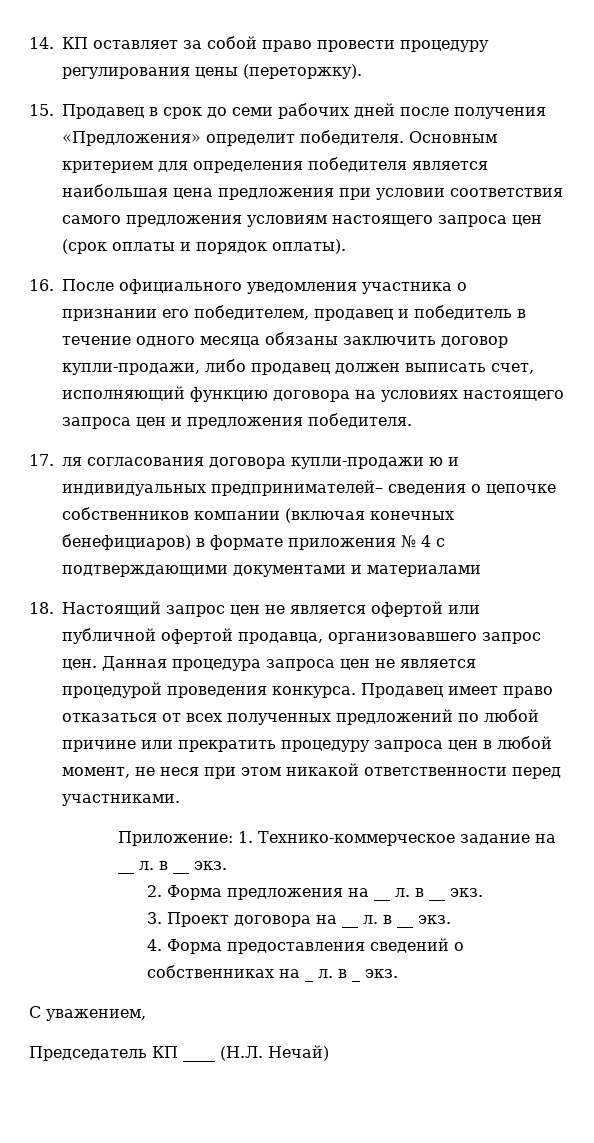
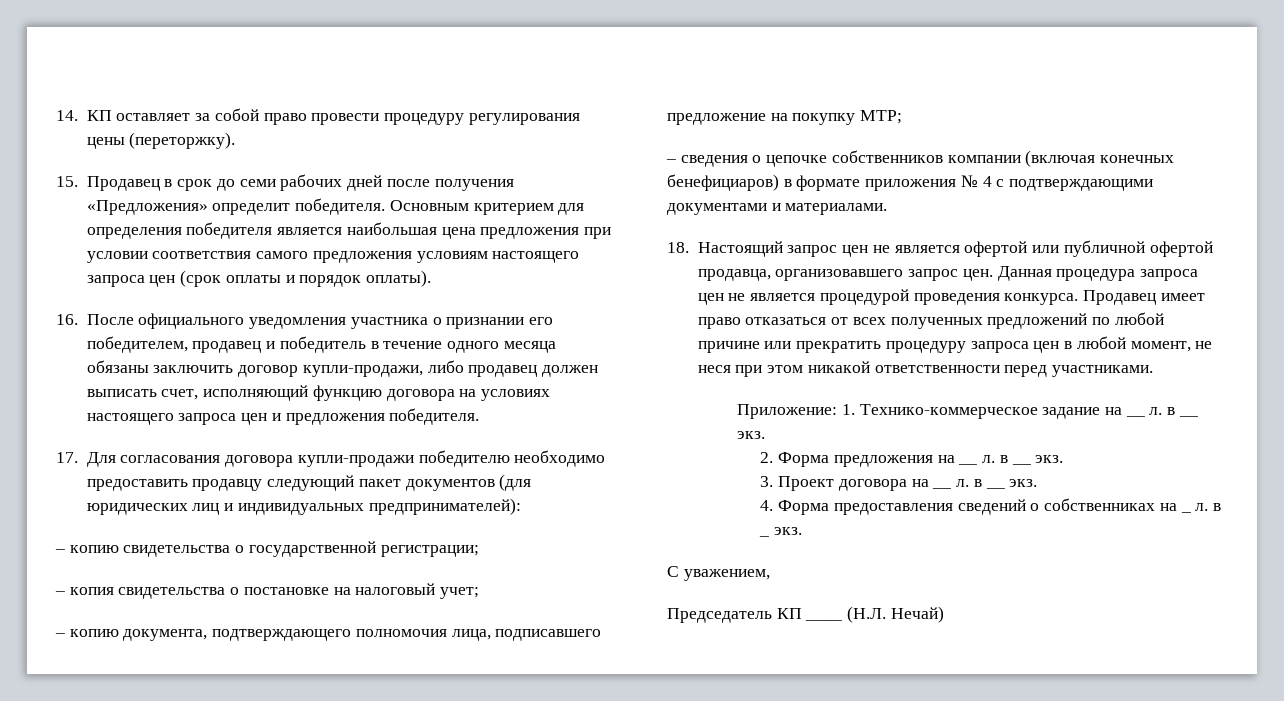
- 17. ля согласования договора купли-продажи ю и индивидуальных предпринимателей– сведения о цепочке собственников компании (включая конечных бенефициаров) в формате приложения № 4 с подтверждающими документами и материалами
+ 17. Для согласования договора купли-продажи победителю необходимо предоставить продавцу следующий пакет документов (для юридических лиц и индивидуальных предпринимателей):
+ – копию свидетельства о государственной регистрации;
+ – копия свидетельства о постановке на налоговый учет;
+ – копию документа, подтверждающего полномочия лица, подписавшего предложение на покупку МТР;
+ – сведения о цепочке собственников компании (включая конечных бенефициаров) в формате приложения № 4 с подтверждающими документами и материалами.

